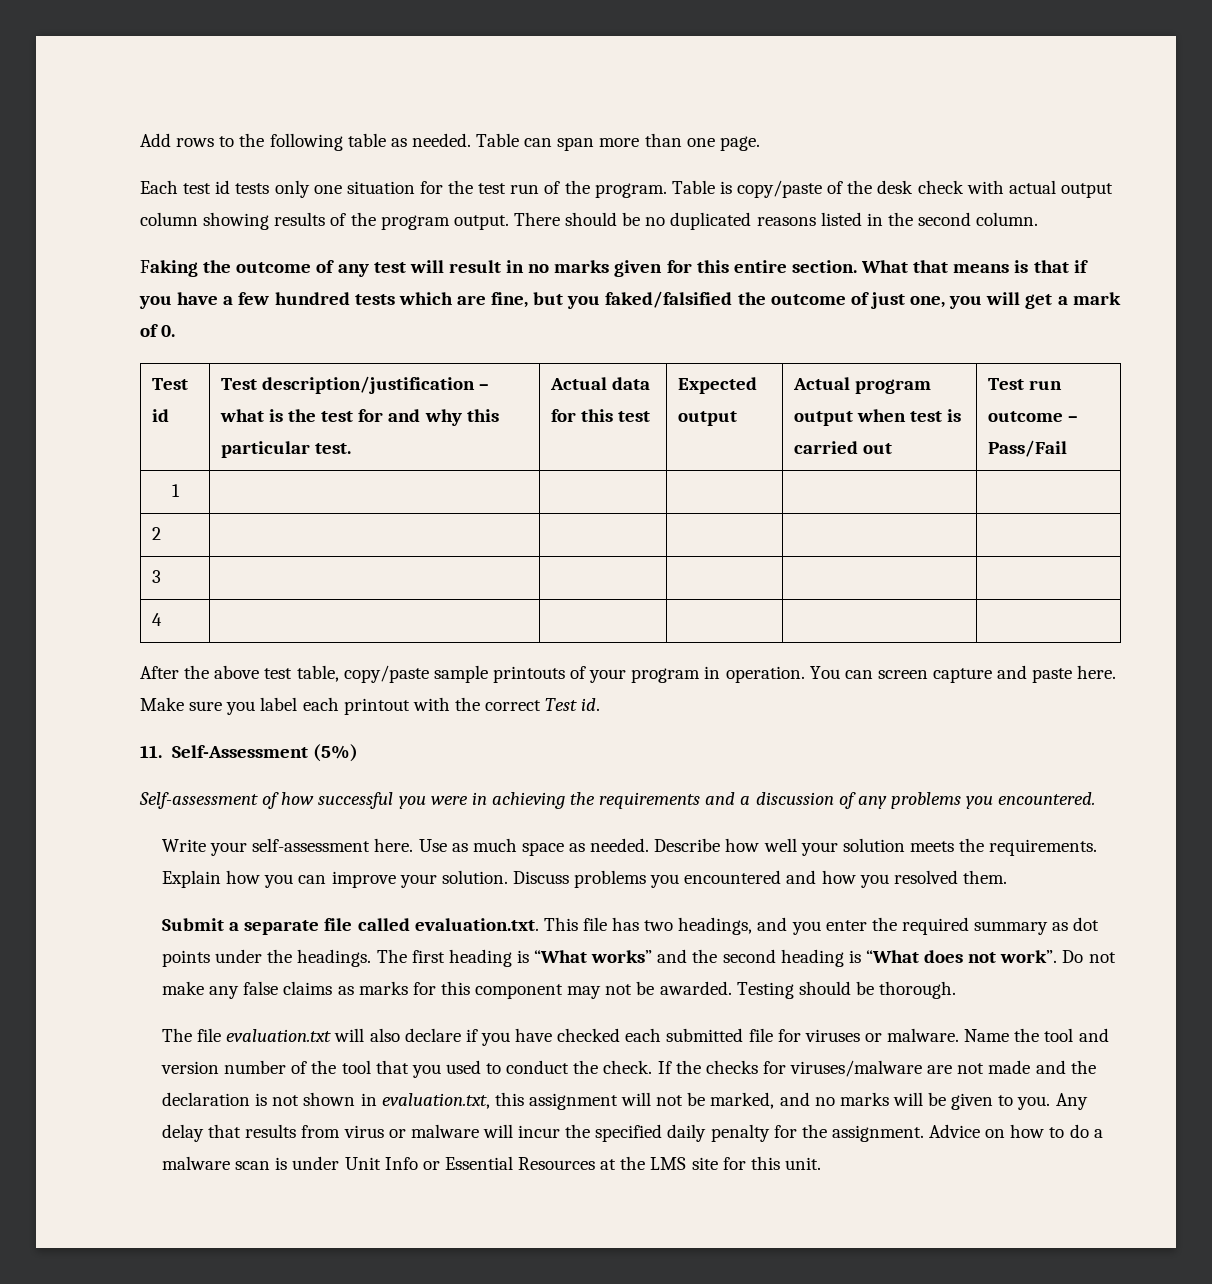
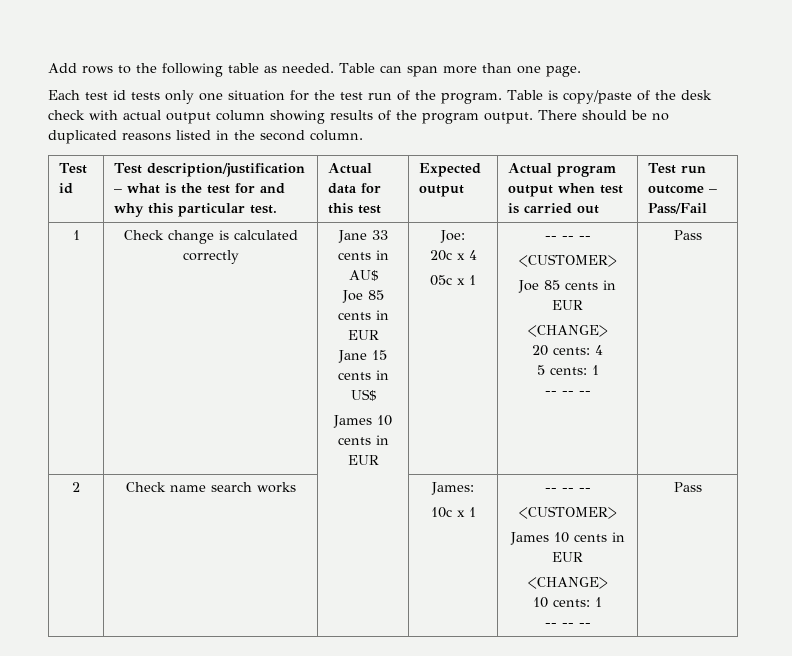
- Faking the outcome of any test will result in no marks given for this entire section. What that means is that if you have a few hundred tests which are fine, but you faked/falsified the outcome of just one, you will get a mark of 0.
- 2 | | | | |
- 3 | | | | |
- 4 | | | | |
- After the above test table, copy/paste sample printouts of your program in operation. You can screen capture and paste here. Make sure you label each printout with the correct Test id.
- 11. Self-Assessment (5%)
- Self-assessment of how successful you were in achieving the requirements and a discussion of any problems you encountered.
- Write your self-assessment here. Use as much space as needed. Describe how well your solution meets the requirements. Explain how you can improve your solution. Discuss problems you encountered and how you resolved them.
- Submit a separate file called evaluation.txt. This file has two headings, and you enter the required summary as dot points under the headings. The first heading is “What works” and the second heading is “What does not work”. Do not make any false claims as marks for this component may not be awarded. Testing should be thorough.
- The file evaluation.txt will also declare if you have checked each submitted file for viruses or malware. Name the tool and version number of the tool that you used to conduct the check. If the checks for viruses/malware are not made and the declaration is not shown in evaluation.txt, this assignment will not be marked, and no marks will be given to you. Any delay that results from virus or malware will incur the specified daily penalty for the assignment. Advice on how to do a malware scan is under Unit Info or Essential Resources at the LMS site for this unit.
+ Check change is calculated correctly | Jane 33 cents in AU$
+ Joe 85 cents in EUR
+ Jane 15 cents in US$
+ James 10 cents in EUR | Joe:
+ 20c x 4
+ 05c x 1 | -- -- --
+ <CUSTOMER>
+ Joe 85 cents in EUR
+ <CHANGE>
+ 20 cents: 4
+ 5 cents: 1
+ -- -- -- | Pass
+ 2 | Check name search works | | James:
+ 10c x 1 | -- -- --
+ <CUSTOMER>
+ James 10 cents in EUR
+ <CHANGE>
+ 10 cents: 1
+ -- -- -- | Pass

